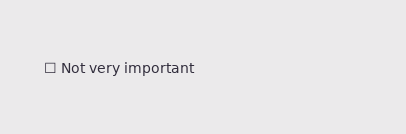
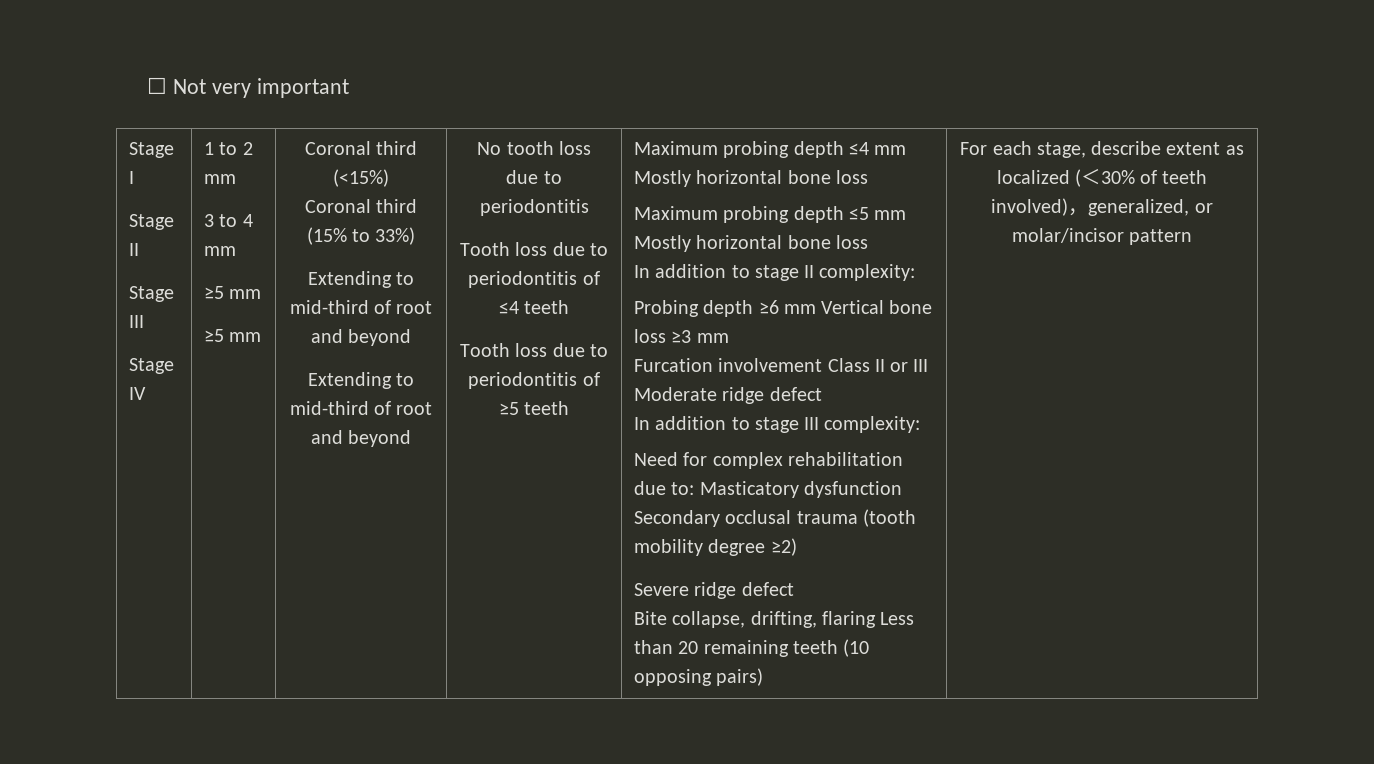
+ Stage I
+ Stage II
+ Stage III
+ Stage IV | 1 to 2 mm
+ 3 to 4 mm
+ ≥5 mm
+ ≥5 mm | Coronal third (<15%)
+ Coronal third (15% to 33%)
+ Extending to mid-third of root and beyond
+ Extending to mid-third of root and beyond | No tooth loss due to periodontitis
+ Tooth loss due to periodontitis of ≤4 teeth
+ Tooth loss due to periodontitis of ≥5 teeth | Maximum probing depth ≤4 mm Mostly horizontal bone loss
+ Maximum probing depth ≤5 mm Mostly horizontal bone loss
+ In addition to stage II complexity:
+ Probing depth ≥6 mm Vertical bone loss ≥3 mm
+ Furcation involvement Class II or III Moderate ridge defect
+ In addition to stage III complexity:
+ Need for complex rehabilitation due to: Masticatory dysfunction Secondary occlusal trauma (tooth mobility degree ≥2)
+ Severe ridge defect
+ Bite collapse, drifting, flaring Less than 20 remaining teeth (10 opposing pairs) | For each stage, describe extent as localized (＜30% of teeth involved)，generalized, or molar/incisor pattern

